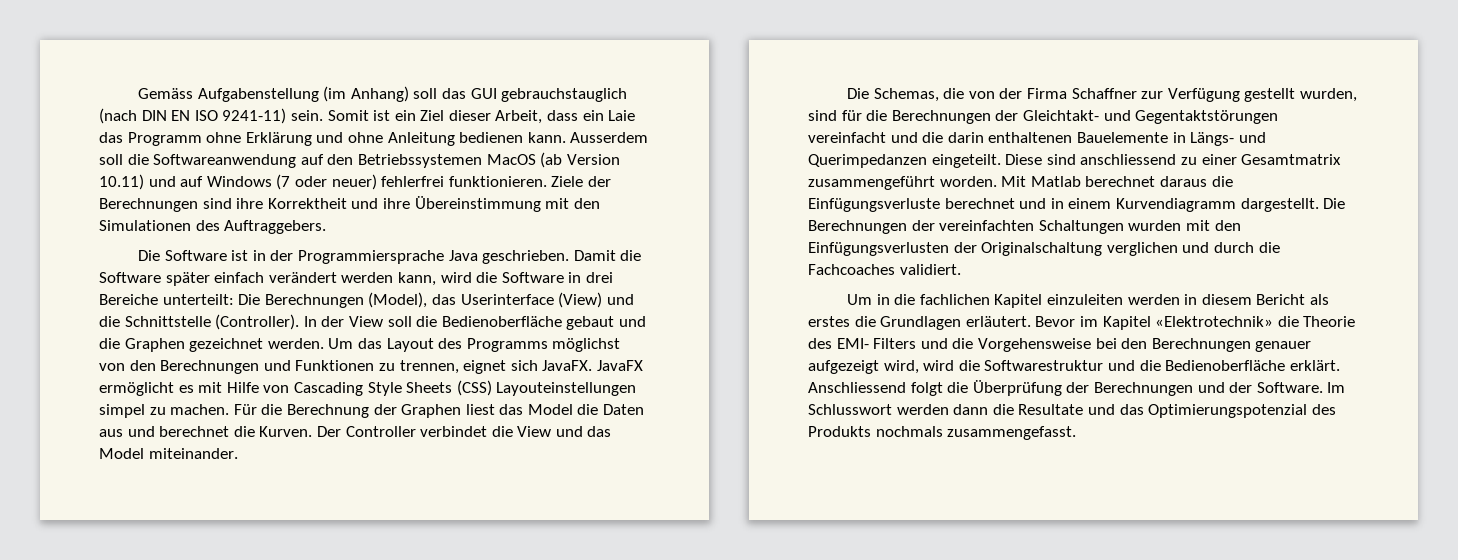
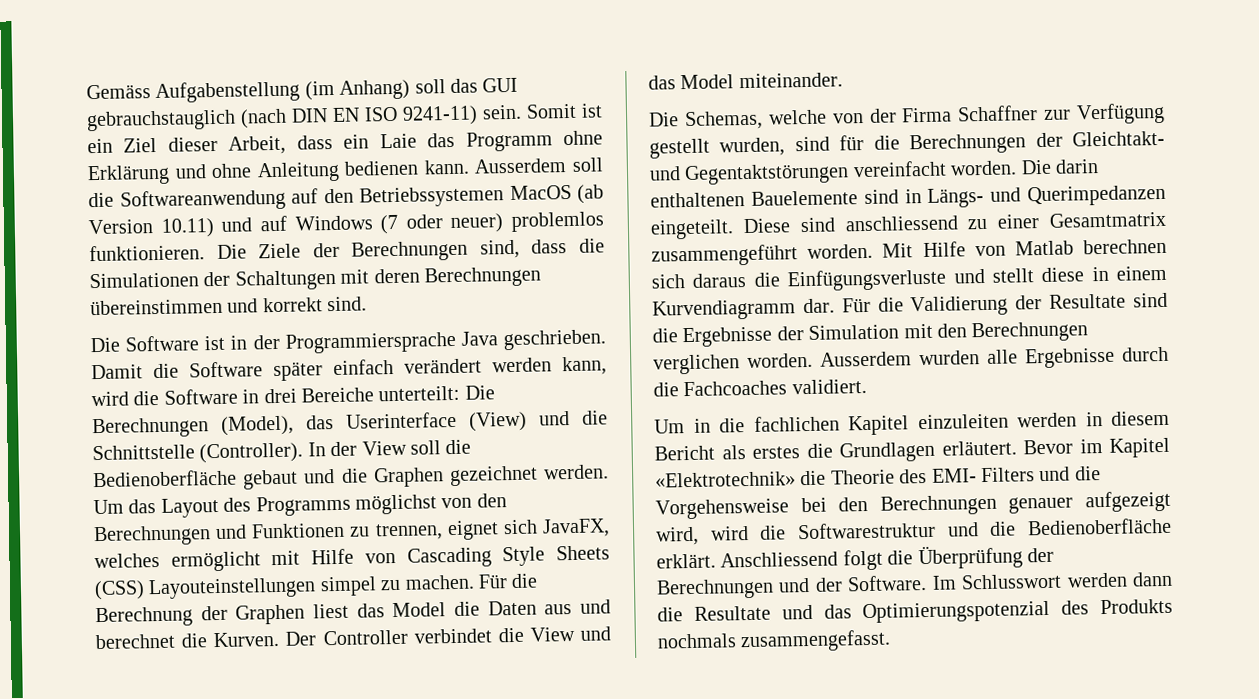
- Ausserdem soll die Softwareanwendung auf den Betriebssystemen MacOS (ab Version 10.11) und auf Windows (7 oder neuer) fehlerfrei funktionieren. Ziele der Berechnungen sind ihre Korrektheit und ihre Übereinstimmung mit den Simulationen des Auftraggebers.
+ Ausserdem soll die Softwareanwendung auf den Betriebssystemen MacOS (ab Version 10.11) und auf Windows (7 oder neuer) problemlos funktionieren. Die Ziele der Berechnungen sind, dass die Simulationen der Schaltungen mit deren Berechnungen übereinstimmen und korrekt sind.
- Um das Layout des Programms möglichst von den Berechnungen und Funktionen zu trennen, eignet sich JavaFX. JavaFX ermöglicht es mit Hilfe von Cascading Style Sheets (CSS) Layouteinstellungen simpel zu machen.
+ Um das Layout des Programms möglichst von den Berechnungen und Funktionen zu trennen, eignet sich JavaFX, welches ermöglicht mit Hilfe von Cascading Style Sheets (CSS) Layouteinstellungen simpel zu machen.
- Die Schemas, die von der Firma Schaffner zur Verfügung gestellt wurden, sind für die Berechnungen der Gleichtakt- und Gegentaktstörungen vereinfacht und die darin enthaltenen Bauelemente in Längs- und Querimpedanzen eingeteilt.
+ Die Schemas, welche von der Firma Schaffner zur Verfügung gestellt wurden, sind für die Berechnungen der Gleichtakt- und Gegentaktstörungen vereinfacht worden. Die darin enthaltenen Bauelemente sind in Längs- und Querimpedanzen eingeteilt.
- Mit Matlab berechnet daraus die Einfügungsverluste berechnet und in einem Kurvendiagramm dargestellt. Die Berechnungen der vereinfachten Schaltungen wurden mit den Einfügungsverlusten der Originalschaltung verglichen und durch die Fachcoaches validiert.
+ Mit Hilfe von Matlab berechnen sich daraus die Einfügungsverluste und stellt diese in einem Kurvendiagramm dar. Für die Validierung der Resultate sind die Ergebnisse der Simulation mit den Berechnungen verglichen worden. Ausserdem wurden alle Ergebnisse durch die Fachcoaches validiert.

